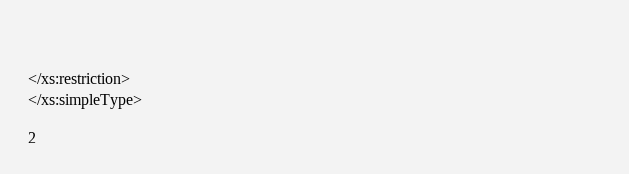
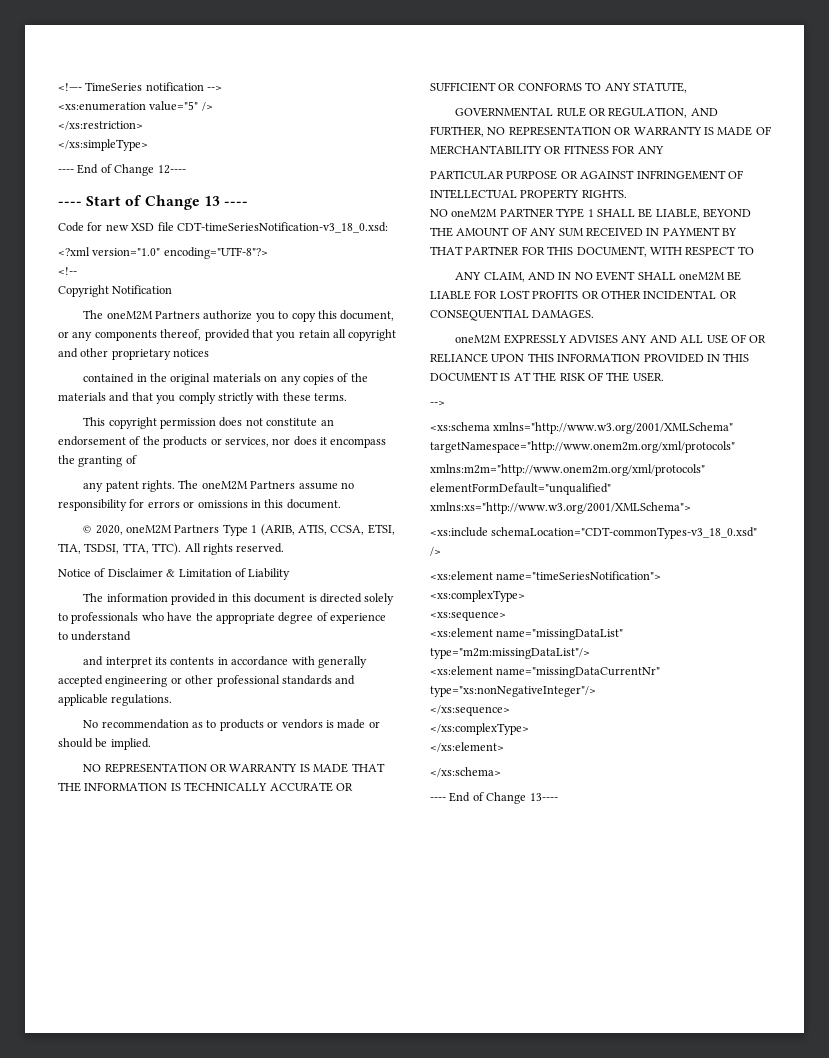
+ <!—- TimeSeries notification -->
+ <xs:enumeration value="5" />
  </xs:restriction>
  </xs:simpleType>
- 2
+ ---- End of Change 12----
+ ---- Start of Change 13 ----
+ Code for new XSD file CDT-timeSeriesNotification-v3_18_0.xsd:
+ <?xml version="1.0" encoding="UTF-8"?>
+ <!--
+ Copyright Notification
+ The oneM2M Partners authorize you to copy this document, or any components thereof, provided that you retain all copyright and other proprietary notices
+ contained in the original materials on any copies of the materials and that you comply strictly with these terms.
+ This copyright permission does not constitute an endorsement of the products or services, nor does it encompass the granting of
+ any patent rights. The oneM2M Partners assume no responsibility for errors or omissions in this document.
+ © 2020, oneM2M Partners Type 1 (ARIB, ATIS, CCSA, ETSI, TIA, TSDSI, TTA, TTC). All rights reserved.
+ Notice of Disclaimer & Limitation of Liability
+ The information provided in this document is directed solely to professionals who have the appropriate degree of experience to understand
+ and interpret its contents in accordance with generally accepted engineering or other professional standards and applicable regulations.
+ No recommendation as to products or vendors is made or should be implied.
+ NO REPRESENTATION OR WARRANTY IS MADE THAT THE INFORMATION IS TECHNICALLY ACCURATE OR SUFFICIENT OR CONFORMS TO ANY STATUTE,
+ GOVERNMENTAL RULE OR REGULATION, AND FURTHER, NO REPRESENTATION OR WARRANTY IS MADE OF MERCHANTABILITY OR FITNESS FOR ANY
+ PARTICULAR PURPOSE OR AGAINST INFRINGEMENT OF INTELLECTUAL PROPERTY RIGHTS.
+ NO oneM2M PARTNER TYPE 1 SHALL BE LIABLE, BEYOND THE AMOUNT OF ANY SUM RECEIVED IN PAYMENT BY THAT PARTNER FOR THIS DOCUMENT, WITH RESPECT TO
+ ANY CLAIM, AND IN NO EVENT SHALL oneM2M BE LIABLE FOR LOST PROFITS OR OTHER INCIDENTAL OR CONSEQUENTIAL DAMAGES.
+ oneM2M EXPRESSLY ADVISES ANY AND ALL USE OF OR RELIANCE UPON THIS INFORMATION PROVIDED IN THIS DOCUMENT IS AT THE RISK OF THE USER.
+ -->
+ <xs:schema xmlns="http://www.w3.org/2001/XMLSchema" targetNamespace="http://www.onem2m.org/xml/protocols"
+ xmlns:m2m="http://www.onem2m.org/xml/protocols" elementFormDefault="unqualified" xmlns:xs="http://www.w3.org/2001/XMLSchema">
+ <xs:include schemaLocation="CDT-commonTypes-v3_18_0.xsd" />
+ <xs:element name="timeSeriesNotification">
+ <xs:complexType>
+ <xs:sequence>
+ <xs:element name="missingDataList" type="m2m:missingDataList"/>
+ <xs:element name="missingDataCurrentNr" type="xs:nonNegativeInteger"/>
+ </xs:sequence>
+ </xs:complexType>
+ </xs:element>
+ </xs:schema>
+ ---- End of Change 13----

